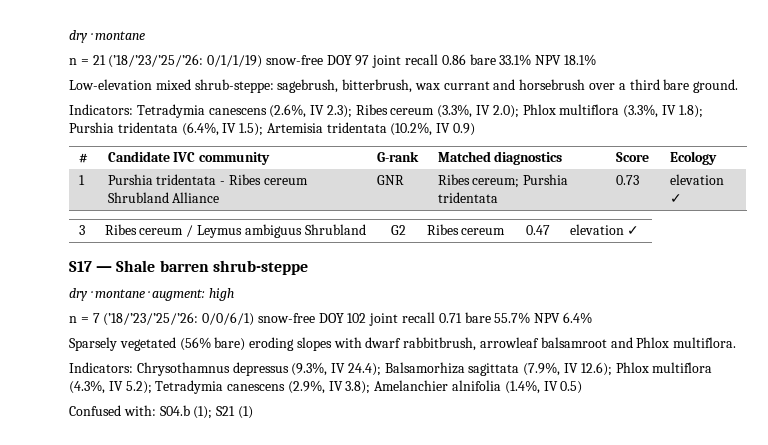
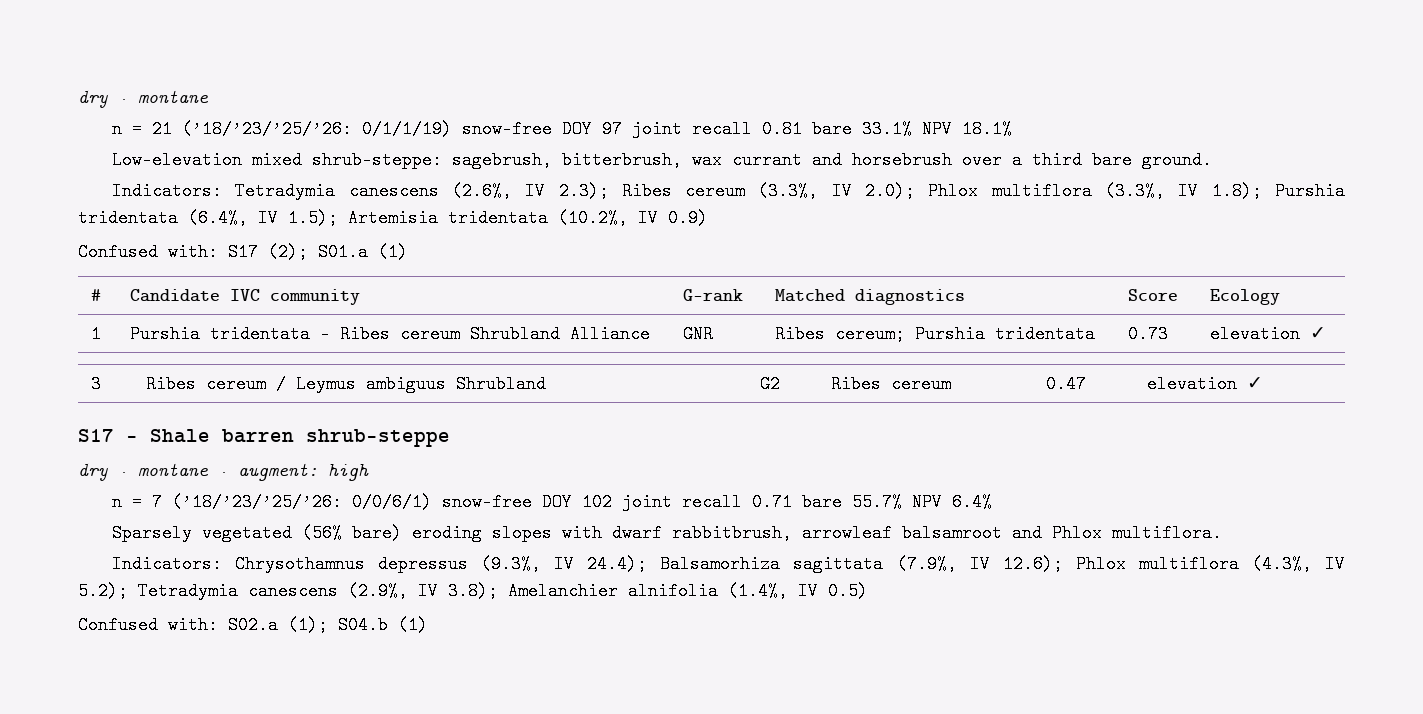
- n = 21 (’18/’23/’25/’26: 0/1/1/19) snow-free DOY 97 joint recall 0.86 bare 33.1% NPV 18.1%
+ n = 21 (’18/’23/’25/’26: 0/1/1/19) snow-free DOY 97 joint recall 0.81 bare 33.1% NPV 18.1%
+ Confused with: S17 (2); S01.a (1)
- Confused with: S04.b (1); S21 (1)
+ Confused with: S02.a (1); S04.b (1)

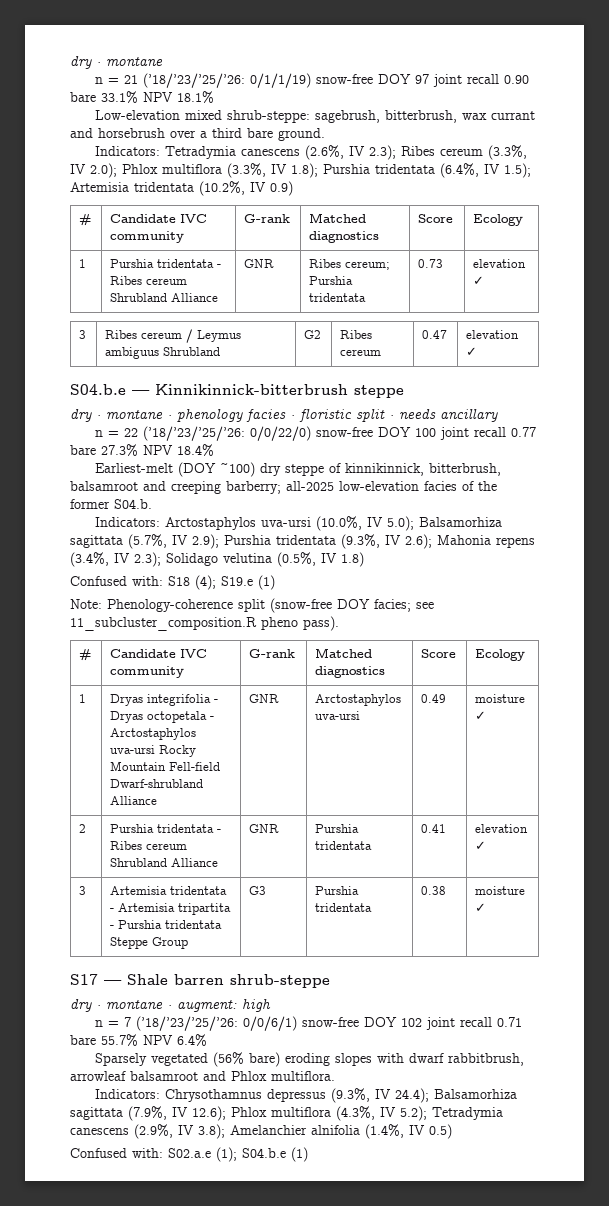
- n = 21 (’18/’23/’25/’26: 0/1/1/19) snow-free DOY 97 joint recall 0.81 bare 33.1% NPV 18.1%
+ n = 21 (’18/’23/’25/’26: 0/1/1/19) snow-free DOY 97 joint recall 0.90 bare 33.1% NPV 18.1%
- Confused with: S17 (2); S01.a (1)
+ S04.b.e — Kinnikinnick-bitterbrush steppe
+ dry · montane · phenology facies · floristic split · needs ancillary
+ n = 22 (’18/’23/’25/’26: 0/0/22/0) snow-free DOY 100 joint recall 0.77 bare 27.3% NPV 18.4%
+ Earliest-melt (DOY ~100) dry steppe of kinnikinnick, bitterbrush, balsamroot and creeping barberry; all-2025 low-elevation facies of the former S04.b.
+ Indicators: Arctostaphylos uva-ursi (10.0%, IV 5.0); Balsamorhiza sagittata (5.7%, IV 2.9); Purshia tridentata (9.3%, IV 2.6); Mahonia repens (3.4%, IV 2.3); Solidago velutina (0.5%, IV 1.8)
+ Confused with: S18 (4); S19.e (1)
+ Note: Phenology-coherence split (snow-free DOY facies; see 11_subcluster_composition.R pheno pass).
+ # | Candidate IVC community | G-rank | Matched diagnostics | Score | Ecology
+ 1 | Dryas integrifolia - Dryas octopetala - Arctostaphylos uva-ursi Rocky Mountain Fell-field Dwarf-shrubland Alliance | GNR | Arctostaphylos uva-ursi | 0.49 | moisture ✓
+ 2 | Purshia tridentata - Ribes cereum Shrubland Alliance | GNR | Purshia tridentata | 0.41 | elevation ✓
+ 3 | Artemisia tridentata - Artemisia tripartita - Purshia tridentata Steppe Group | G3 | Purshia tridentata | 0.38 | moisture ✓
- Confused with: S02.a (1); S04.b (1)
+ Confused with: S02.a.e (1); S04.b.e (1)

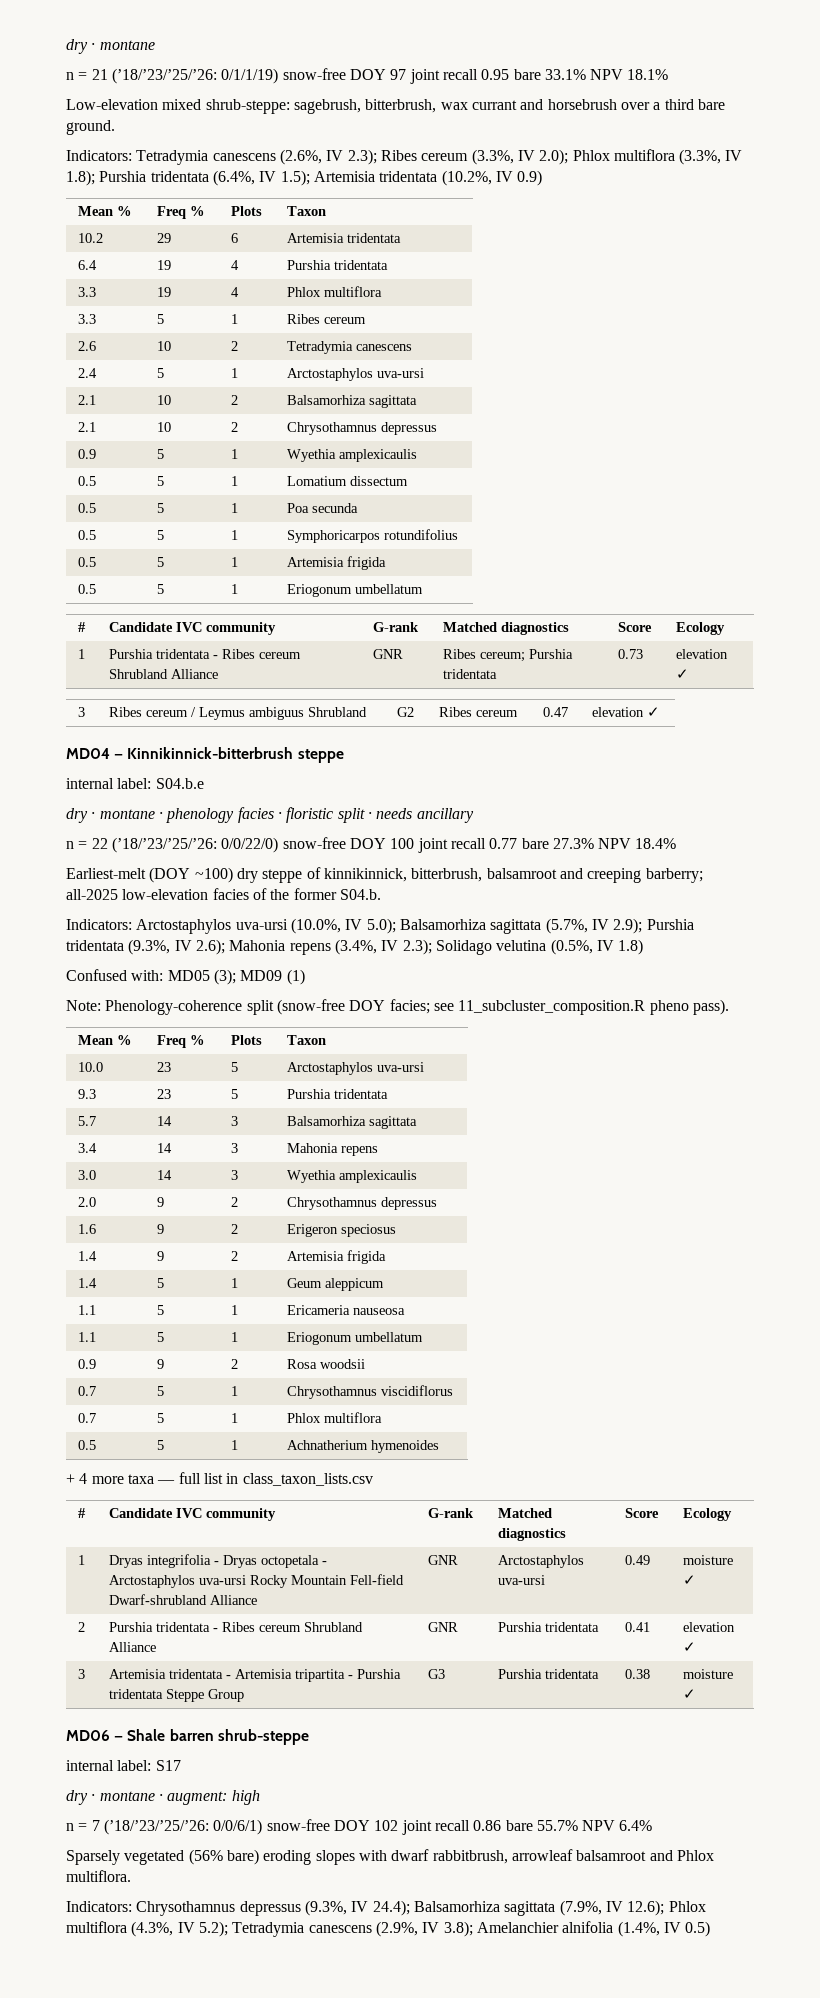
- n = 21 (’18/’23/’25/’26: 0/1/1/19) snow-free DOY 97 joint recall 0.90 bare 33.1% NPV 18.1%
+ n = 21 (’18/’23/’25/’26: 0/1/1/19) snow-free DOY 97 joint recall 0.95 bare 33.1% NPV 18.1%
  Indicators: Tetradymia canescens (2.6%, IV 2.3); Ribes cereum (3.3%, IV 2.0); Phlox multiflora (3.3%, IV 1.8); Purshia tridentata (6.4%, IV 1.5); Artemisia tridentata (10.2%, IV 0.9)
+ Mean % | Freq % | Plots | Taxon
+ 10.2 | 29 | 6 | Artemisia tridentata
+ 6.4 | 19 | 4 | Purshia tridentata
+ 3.3 | 19 | 4 | Phlox multiflora
+ 3.3 | 5 | 1 | Ribes cereum
+ 2.6 | 10 | 2 | Tetradymia canescens
+ 2.4 | 5 | 1 | Arctostaphylos uva-ursi
+ 2.1 | 10 | 2 | Balsamorhiza sagittata
+ 2.1 | 10 | 2 | Chrysothamnus depressus
+ 0.9 | 5 | 1 | Wyethia amplexicaulis
+ 0.5 | 5 | 1 | Lomatium dissectum
+ 0.5 | 5 | 1 | Poa secunda
+ 0.5 | 5 | 1 | Symphoricarpos rotundifolius
+ 0.5 | 5 | 1 | Artemisia frigida
+ 0.5 | 5 | 1 | Eriogonum umbellatum
- S04.b.e — Kinnikinnick-bitterbrush steppe
+ MD04 — Kinnikinnick-bitterbrush steppe
+ internal label: S04.b.e
- Confused with: S18 (4); S19.e (1)
+ Confused with: MD05 (3); MD09 (1)
  Note: Phenology-coherence split (snow-free DOY facies; see 11_subcluster_composition.R pheno pass).
+ Mean % | Freq % | Plots | Taxon
+ 10.0 | 23 | 5 | Arctostaphylos uva-ursi
+ 9.3 | 23 | 5 | Purshia tridentata
+ 5.7 | 14 | 3 | Balsamorhiza sagittata
+ 3.4 | 14 | 3 | Mahonia repens
+ 3.0 | 14 | 3 | Wyethia amplexicaulis
+ 2.0 | 9 | 2 | Chrysothamnus depressus
+ 1.6 | 9 | 2 | Erigeron speciosus
+ 1.4 | 9 | 2 | Artemisia frigida
+ 1.4 | 5 | 1 | Geum aleppicum
+ 1.1 | 5 | 1 | Ericameria nauseosa
+ 1.1 | 5 | 1 | Eriogonum umbellatum
+ 0.9 | 9 | 2 | Rosa woodsii
+ 0.7 | 5 | 1 | Chrysothamnus viscidiflorus
+ 0.7 | 5 | 1 | Phlox multiflora
+ 0.5 | 5 | 1 | Achnatherium hymenoides
+ + 4 more taxa — full list in class_taxon_lists.csv
- S17 — Shale barren shrub-steppe
+ MD06 — Shale barren shrub-steppe
+ internal label: S17
- n = 7 (’18/’23/’25/’26: 0/0/6/1) snow-free DOY 102 joint recall 0.71 bare 55.7% NPV 6.4%
+ n = 7 (’18/’23/’25/’26: 0/0/6/1) snow-free DOY 102 joint recall 0.86 bare 55.7% NPV 6.4%
- Confused with: S02.a.e (1); S04.b.e (1)

